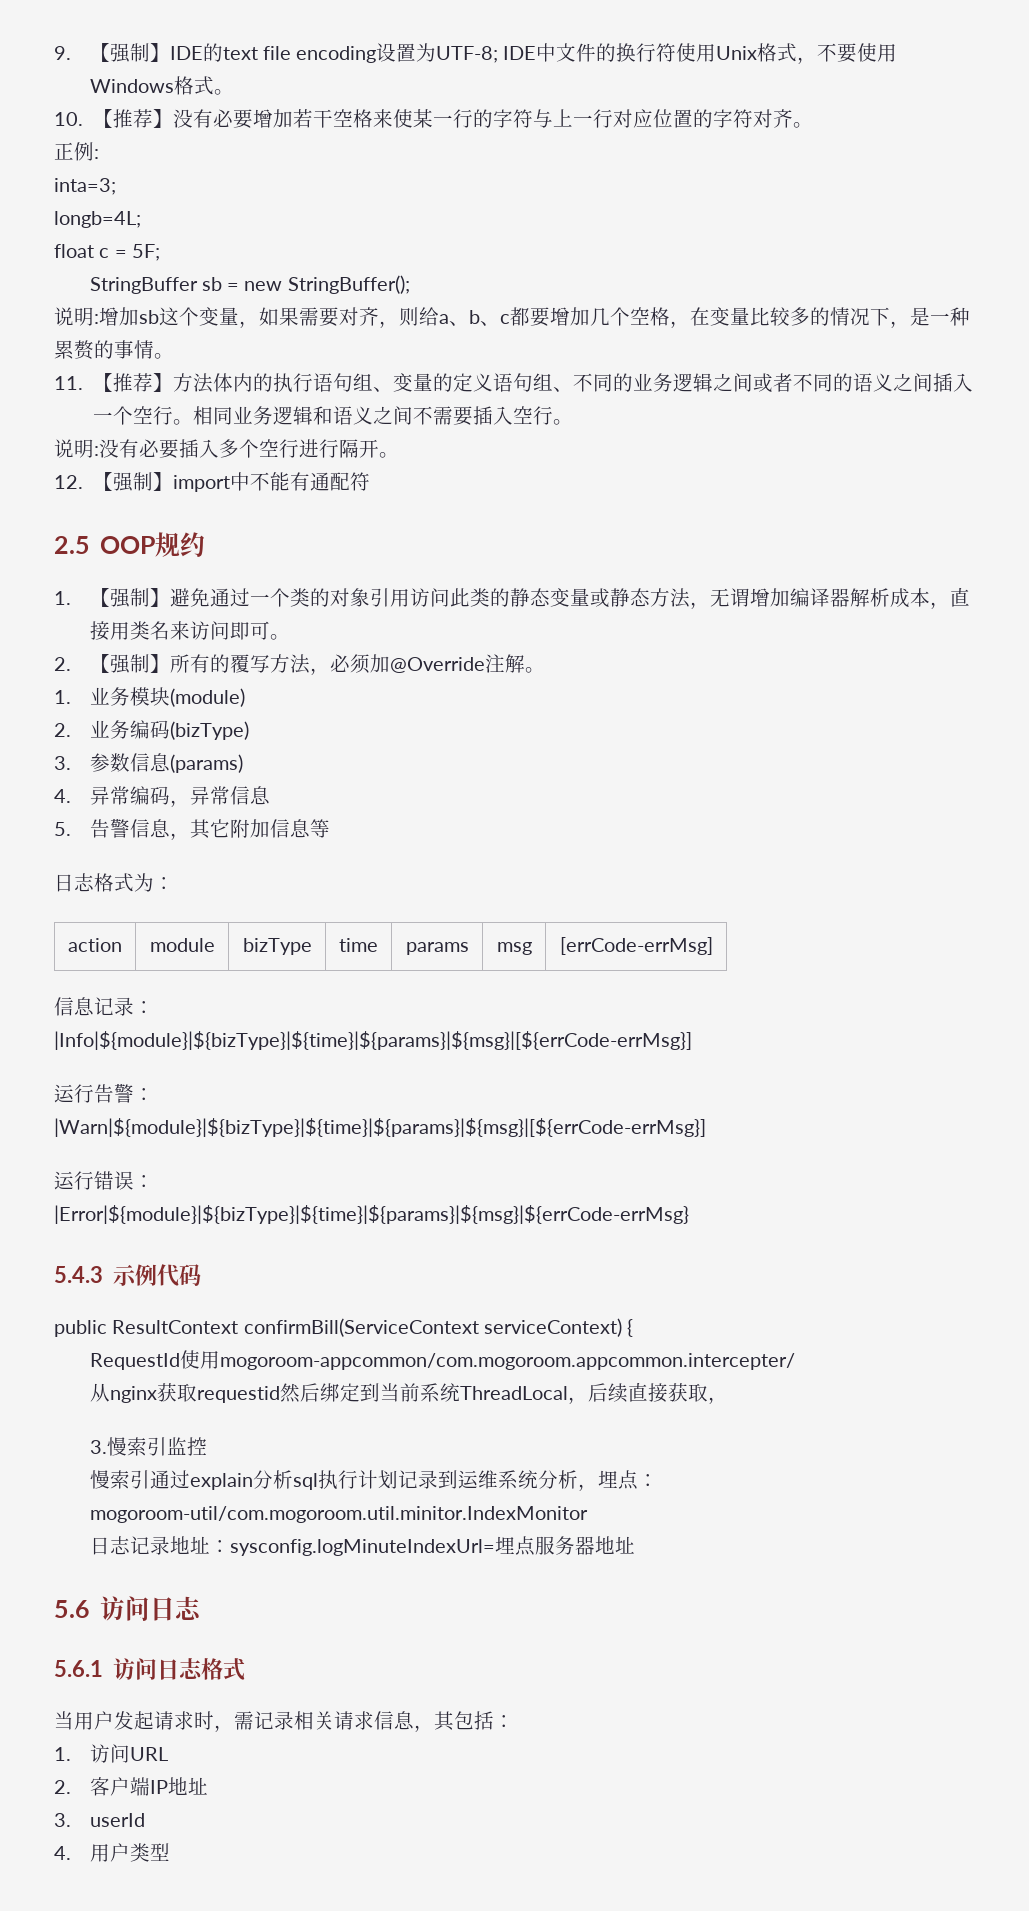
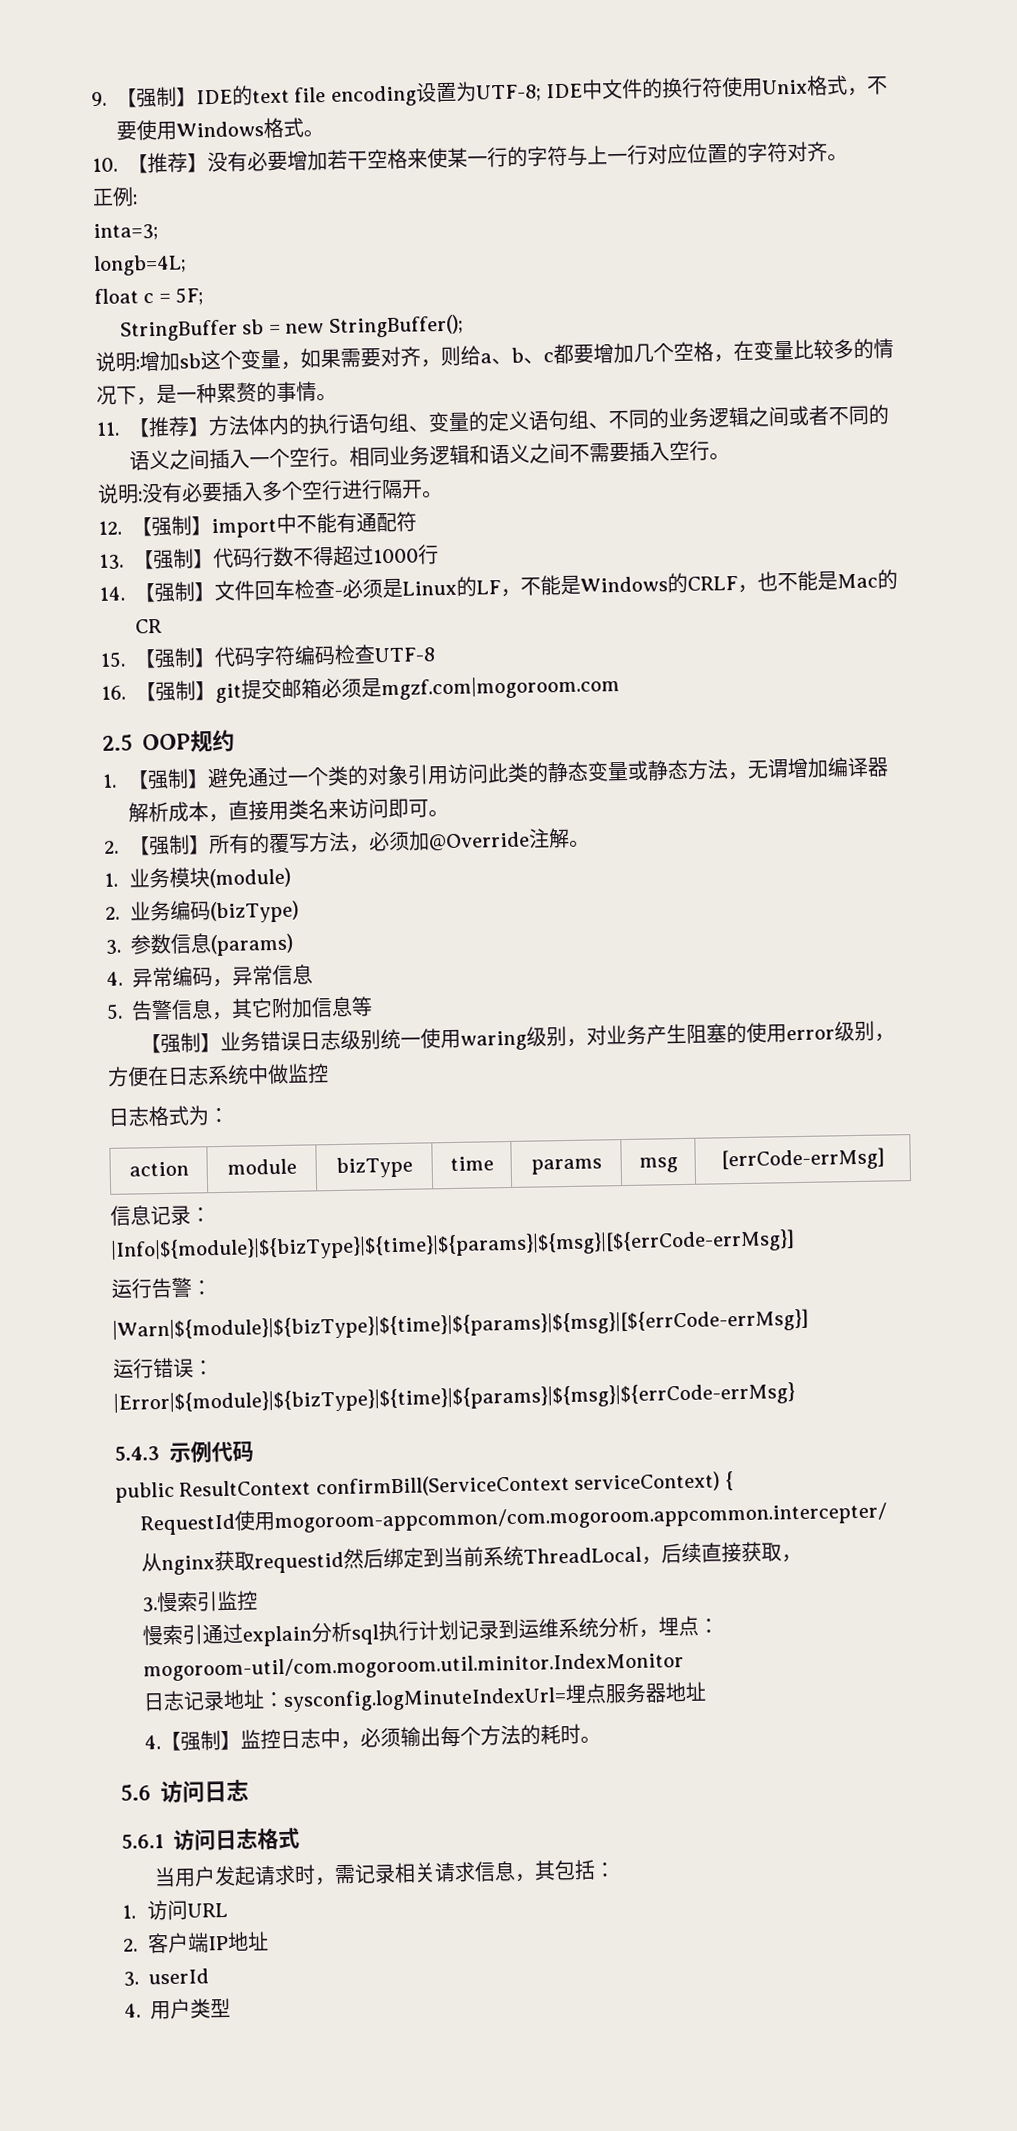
+ 13.【强制】代码行数不得超过1000行
+ 14.【强制】文件回车检查-必须是Linux的LF，不能是Windows的CRLF，也不能是Mac的CR
+ 15.【强制】代码字符编码检查UTF-8
+ 16.【强制】git提交邮箱必须是mgzf.com|mogoroom.com
+ 【强制】业务错误日志级别统一使用waring级别，对业务产生阻塞的使用error级别，方便在日志系统中做监控
+ 4.【强制】监控日志中，必须输出每个方法的耗时。

